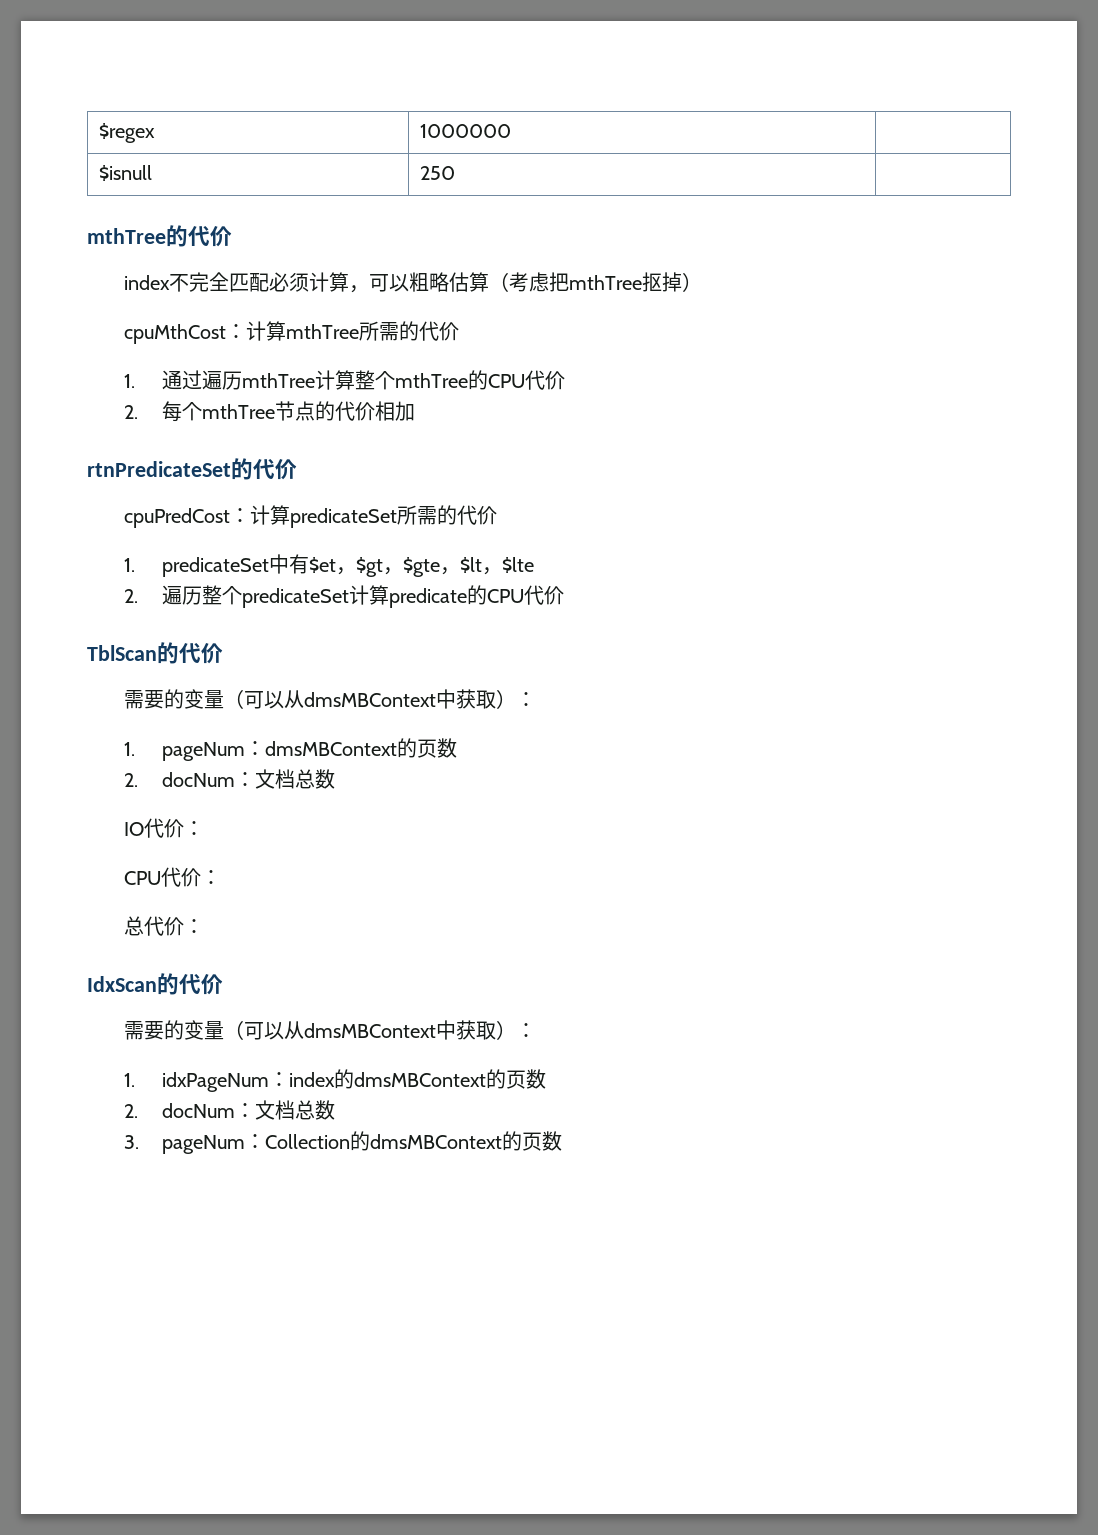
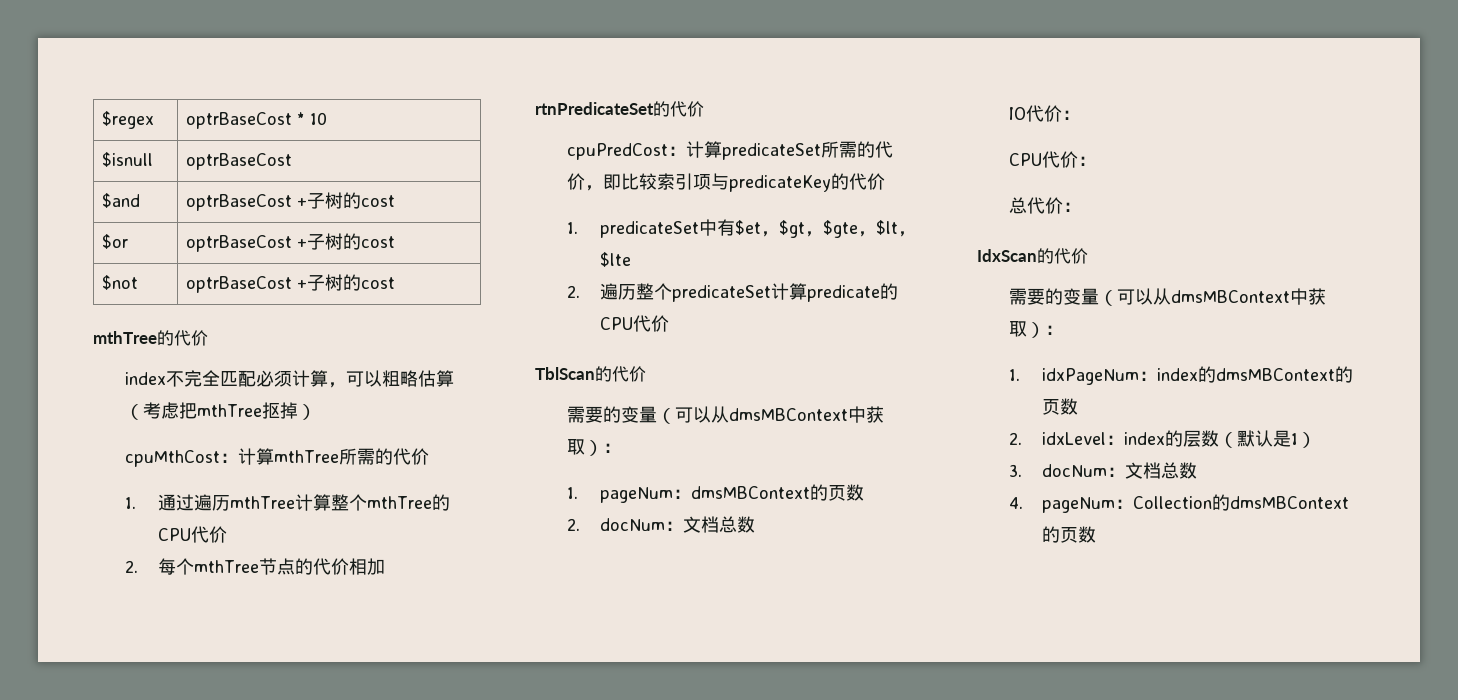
- $regex | 1000000 |
- $isnull | 250 |
+ $regex | optrBaseCost * 10
+ $isnull | optrBaseCost
+ $and | optrBaseCost +子树的cost
+ $or | optrBaseCost +子树的cost
+ $not | optrBaseCost +子树的cost
- cpuPredCost：计算predicateSet所需的代价
+ cpuPredCost：计算predicateSet所需的代价，即比较索引项与predicateKey的代价
  1. idxPageNum：index的dmsMBContext的页数
- 2. docNum：文档总数
- 3. pageNum：Collection的dmsMBContext的页数
+ 2. idxLevel：index的层数（默认是1）
+ 3. docNum：文档总数
+ 4. pageNum：Collection的dmsMBContext的页数

